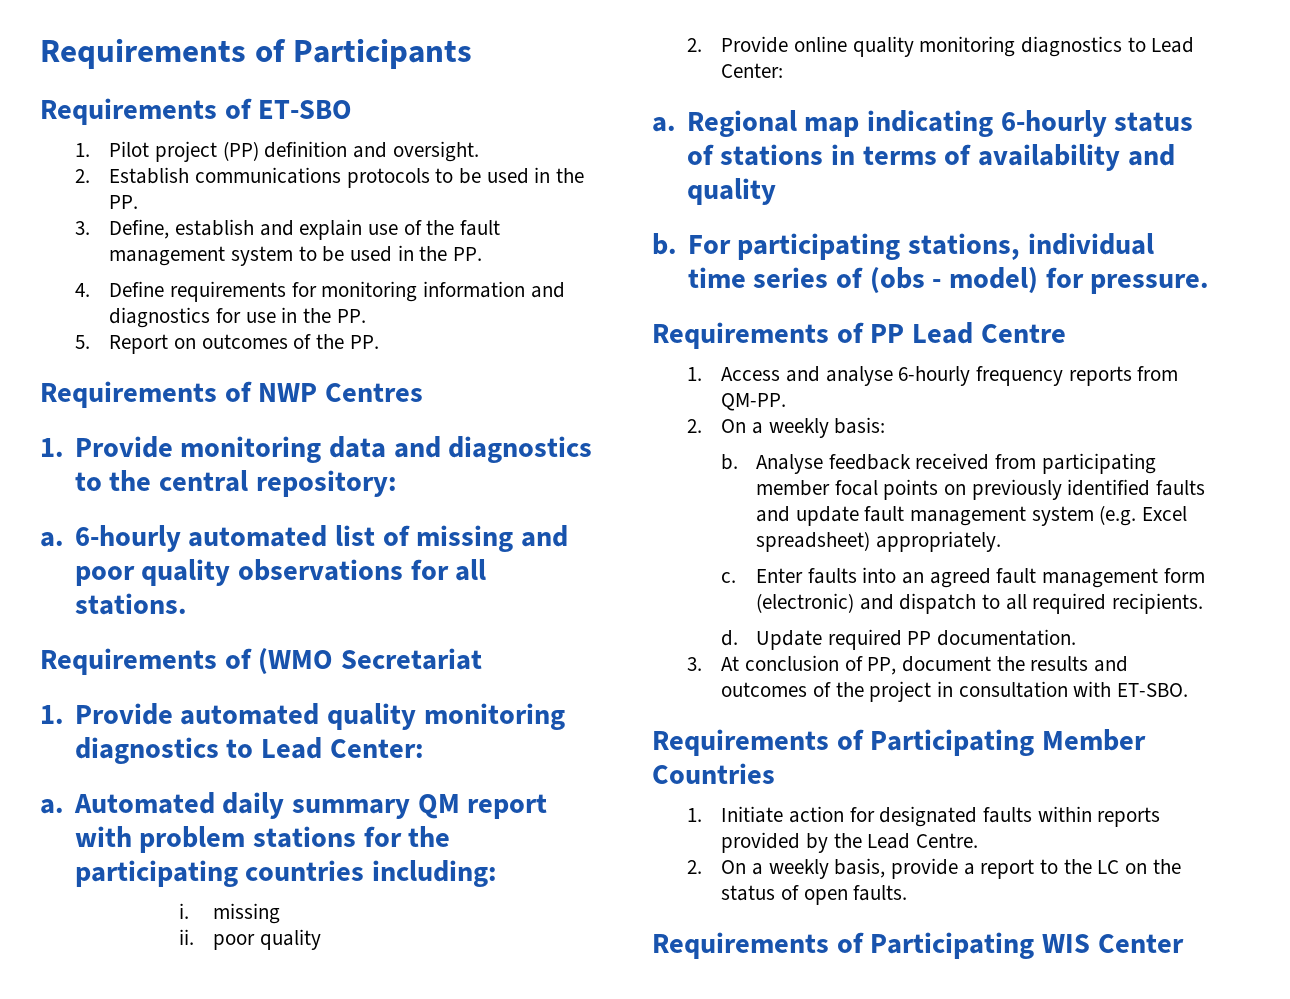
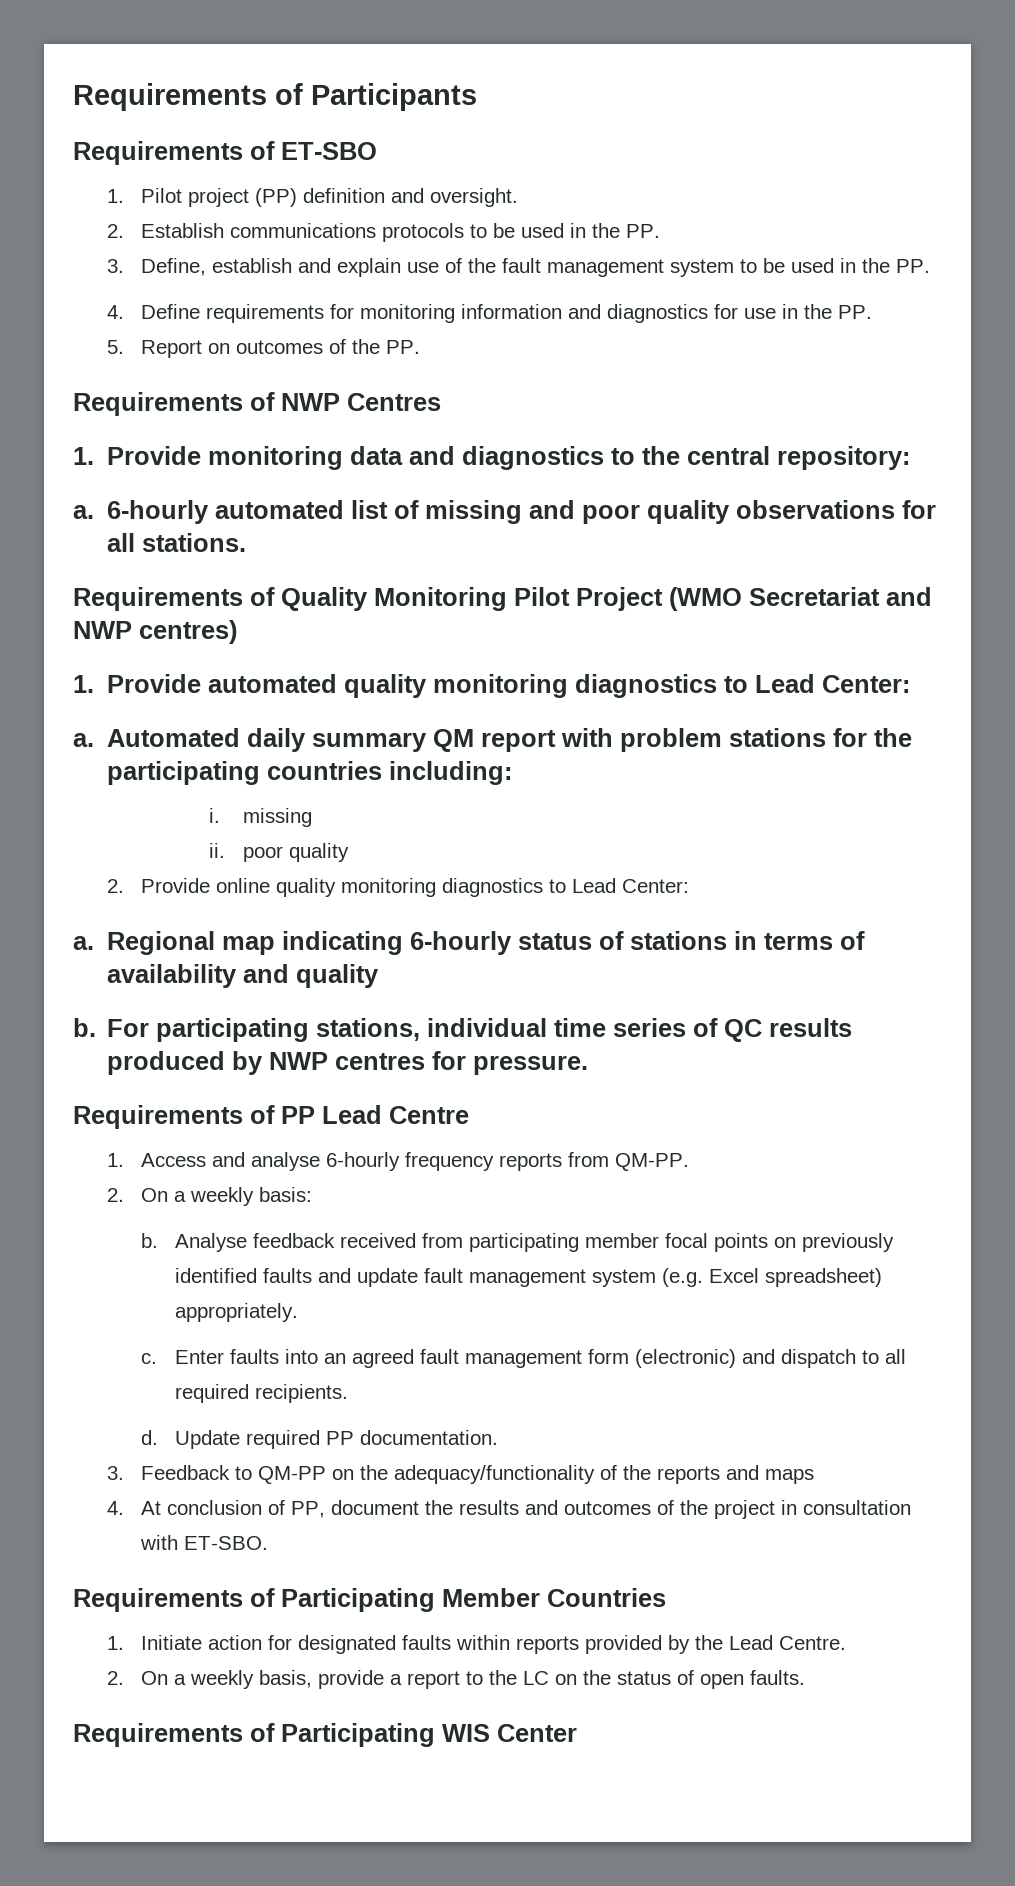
- Requirements of (WMO Secretariat
+ Requirements of Quality Monitoring Pilot Project (WMO Secretariat and NWP centres)
- For participating stations, individual time series of (obs - model) for pressure.
+ For participating stations, individual time series of QC results produced by NWP centres for pressure.
- 3. At conclusion of PP, document the results and outcomes of the project in consultation with ET-SBO.
+ 3. Feedback to QM-PP on the adequacy/functionality of the reports and maps
+ 4. At conclusion of PP, document the results and outcomes of the project in consultation with ET-SBO.

